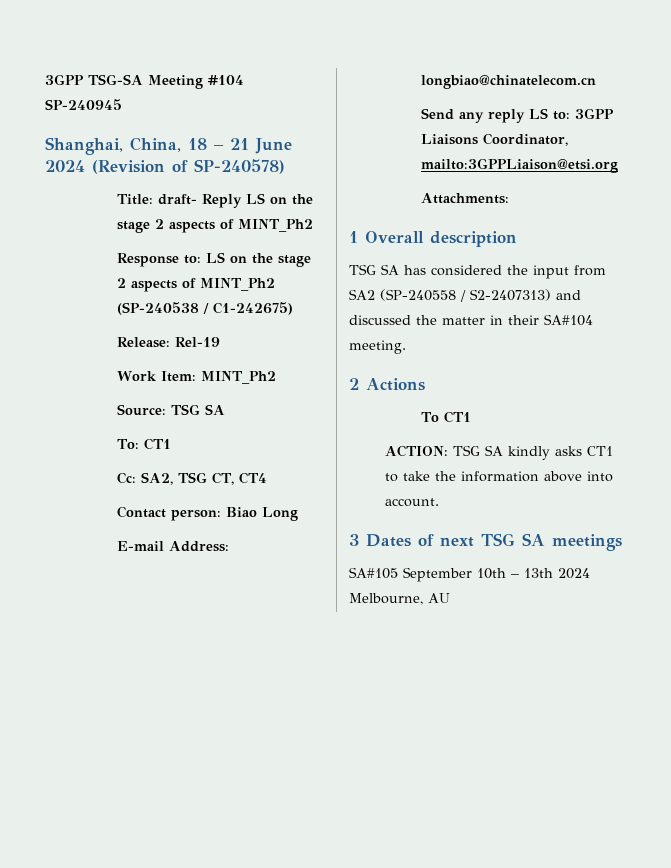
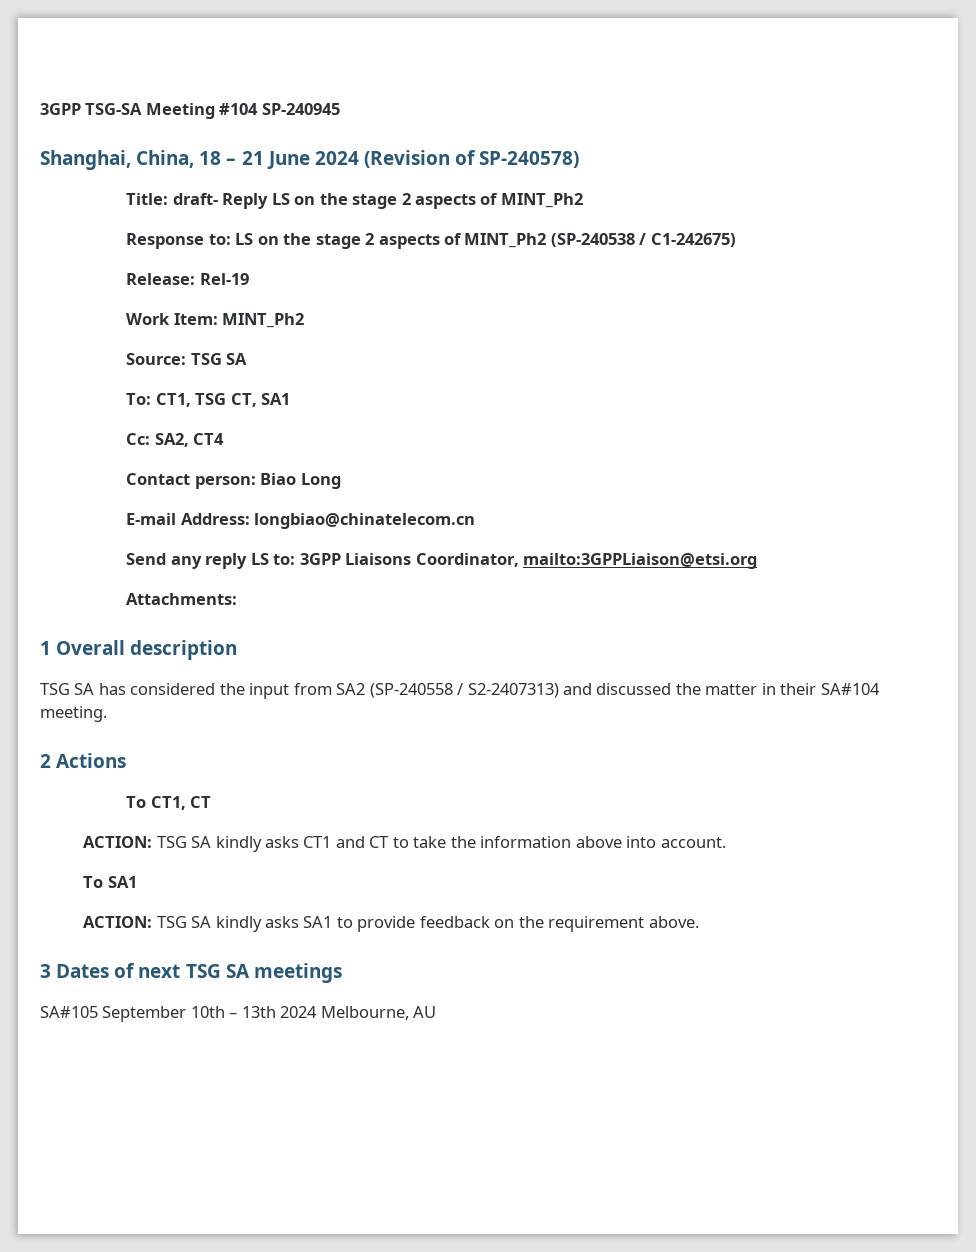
- To: CT1
+ To: CT1, TSG CT, SA1
- Cc: SA2, TSG CT, CT4
+ Cc: SA2, CT4
- To CT1
+ To CT1, CT
- ACTION: TSG SA kindly asks CT1 to take the information above into account.
+ ACTION: TSG SA kindly asks CT1 and CT to take the information above into account.
+ To SA1
+ ACTION: TSG SA kindly asks SA1 to provide feedback on the requirement above.

